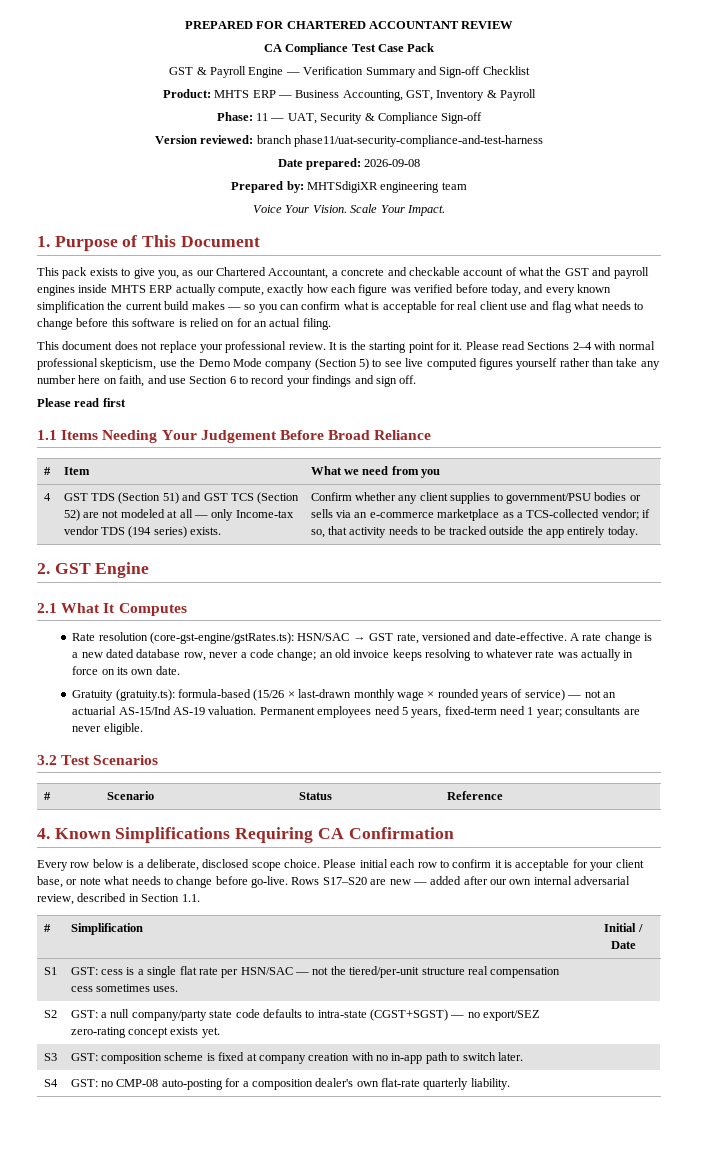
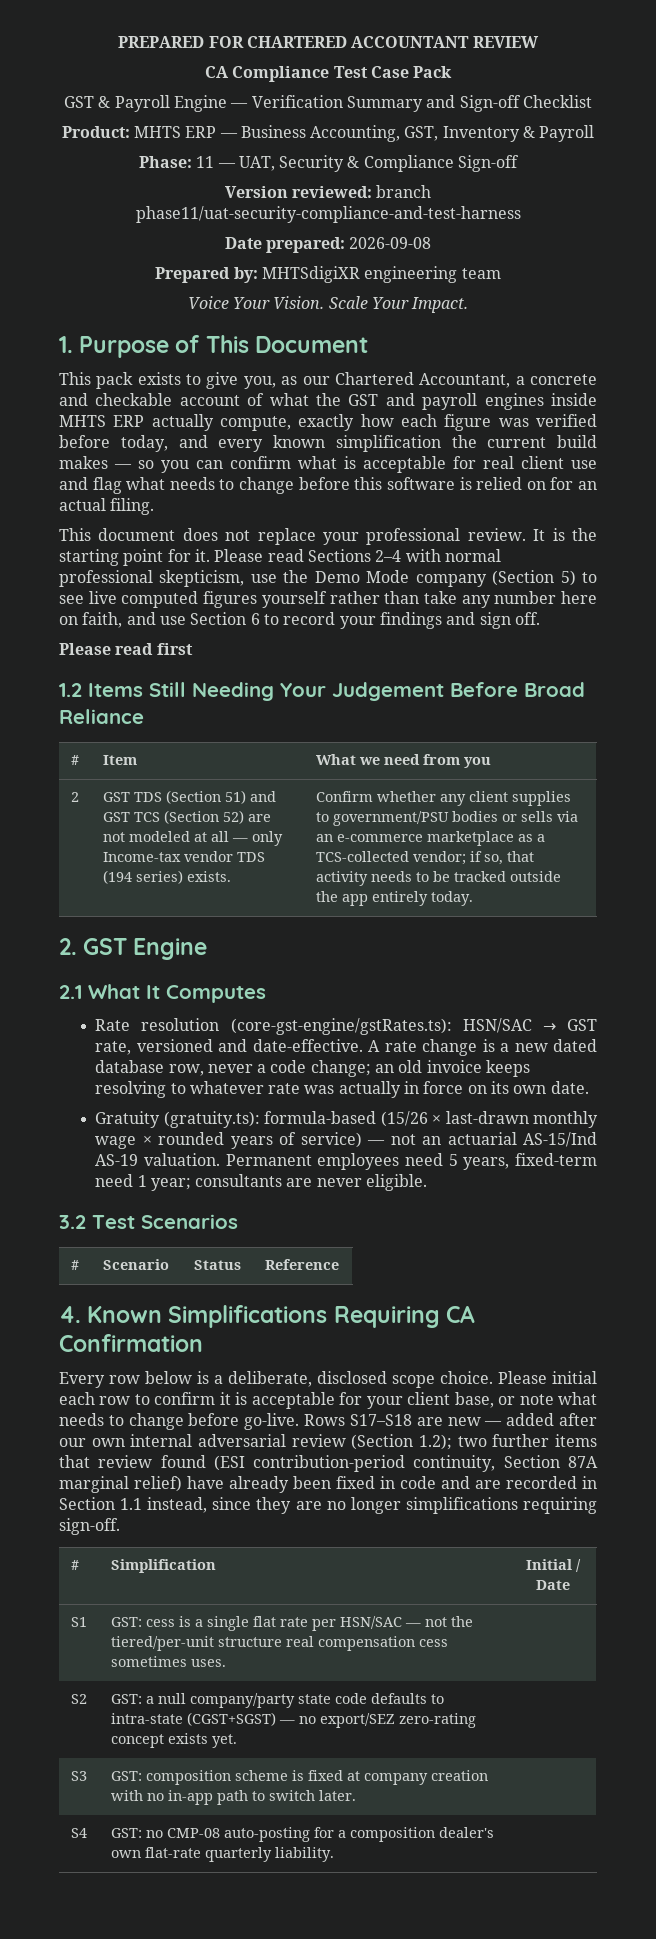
- 1.1 Items Needing Your Judgement Before Broad Reliance
+ 1.2 Items Still Needing Your Judgement Before Broad Reliance
- 4
+ 2
- Rows S17–S20 are new — added after our own internal adversarial review, described in Section 1.1.
+ Rows S17–S18 are new — added after our own internal adversarial review (Section 1.2); two further items that review found (ESI contribution-period continuity, Section 87A marginal relief) have already been fixed in code and are recorded in Section 1.1 instead, since they are no longer simplifications requiring sign-off.

